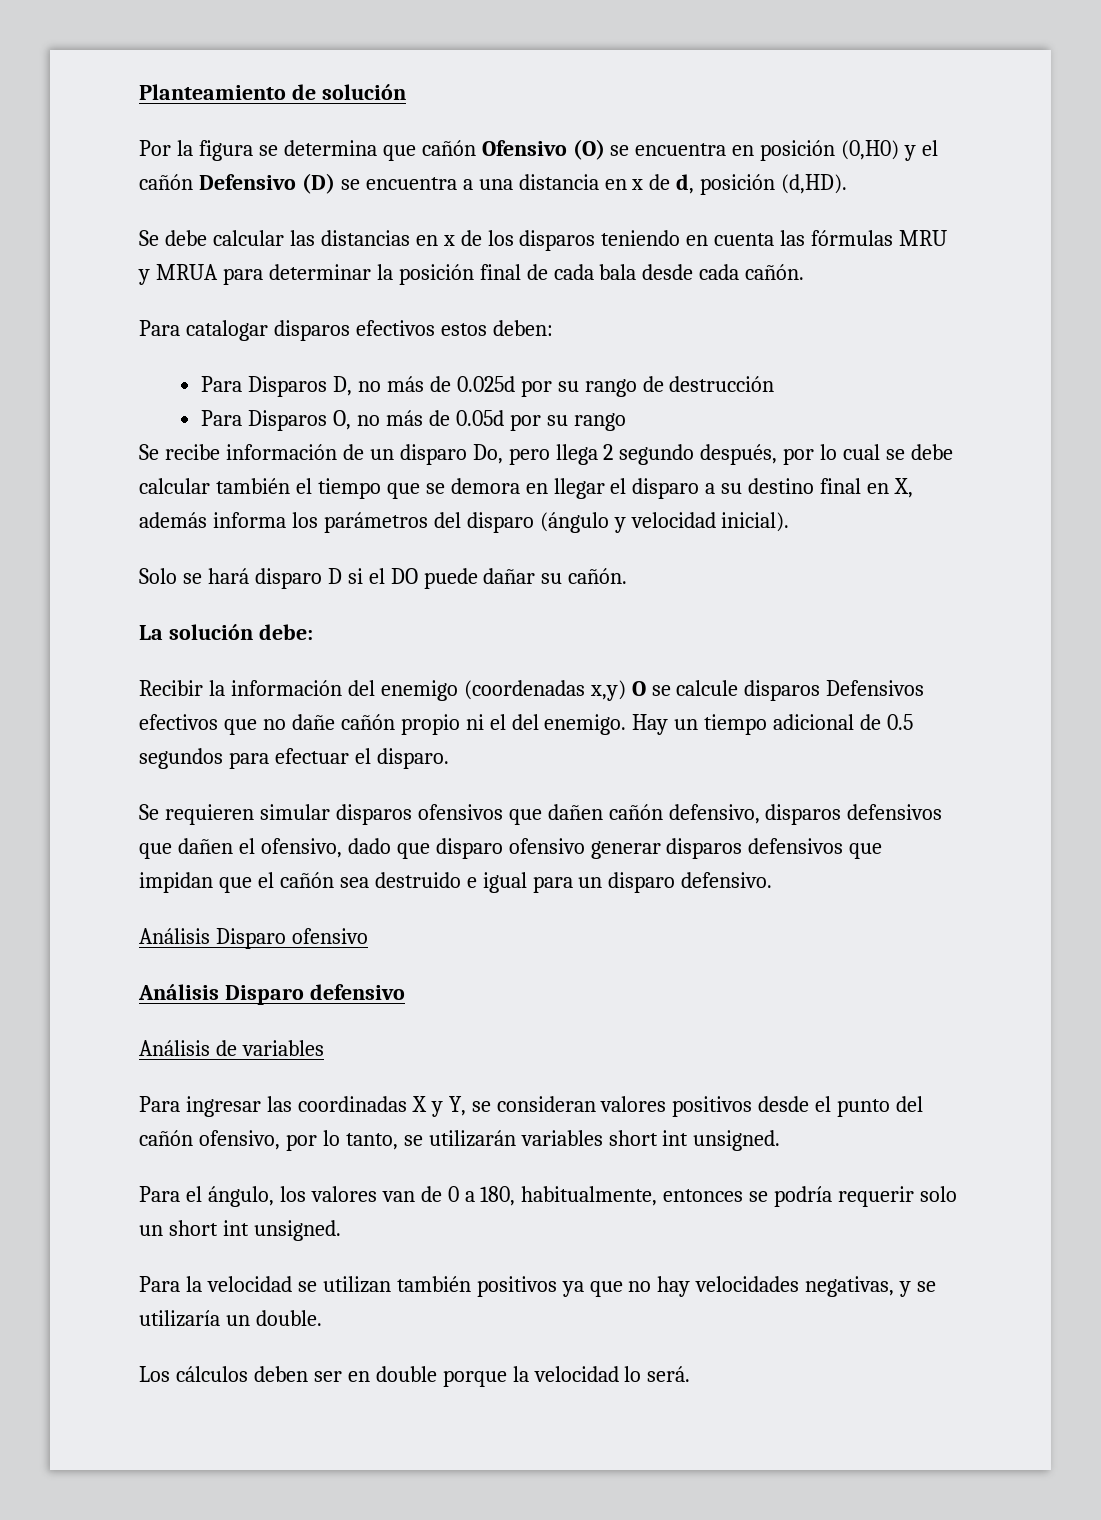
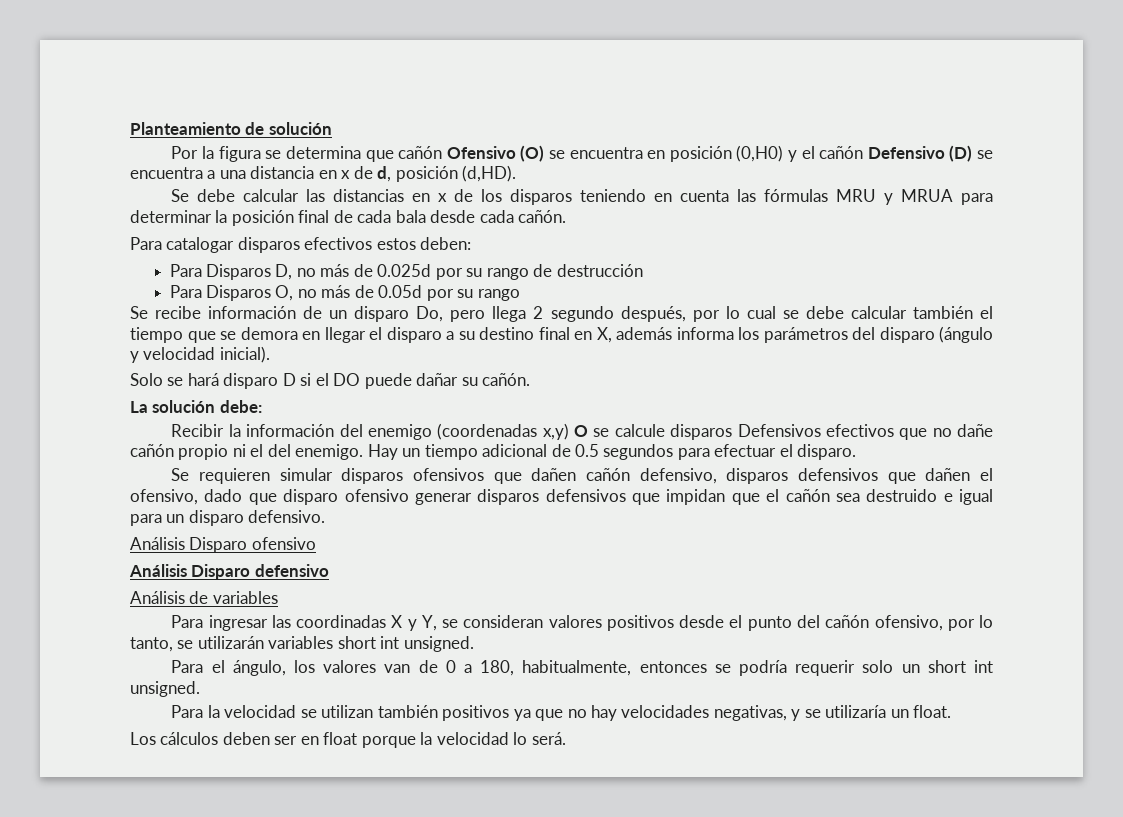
- Para la velocidad se utilizan también positivos ya que no hay velocidades negativas, y se utilizaría un double.
+ Para la velocidad se utilizan también positivos ya que no hay velocidades negativas, y se utilizaría un float.
- Los cálculos deben ser en double porque la velocidad lo será.
+ Los cálculos deben ser en float porque la velocidad lo será.

